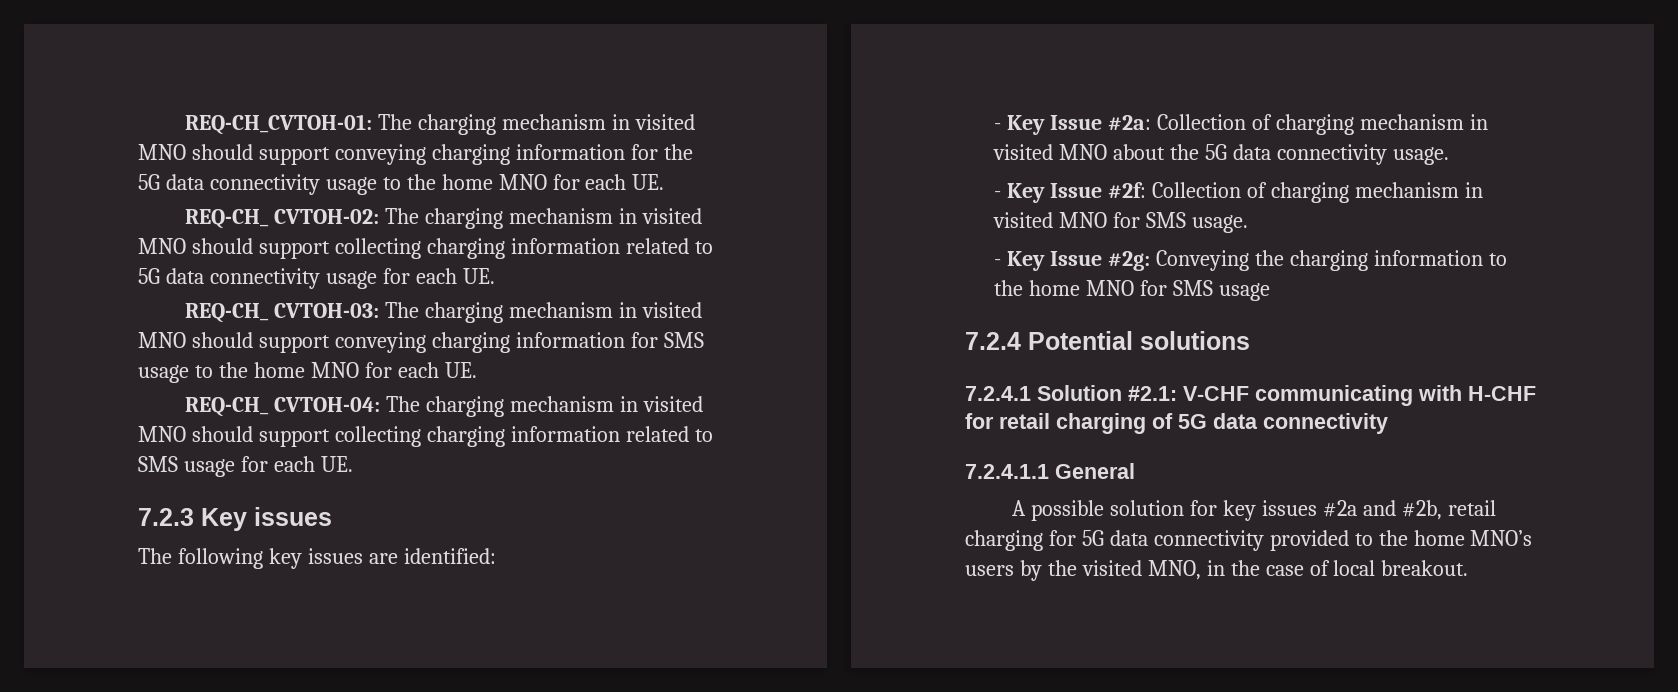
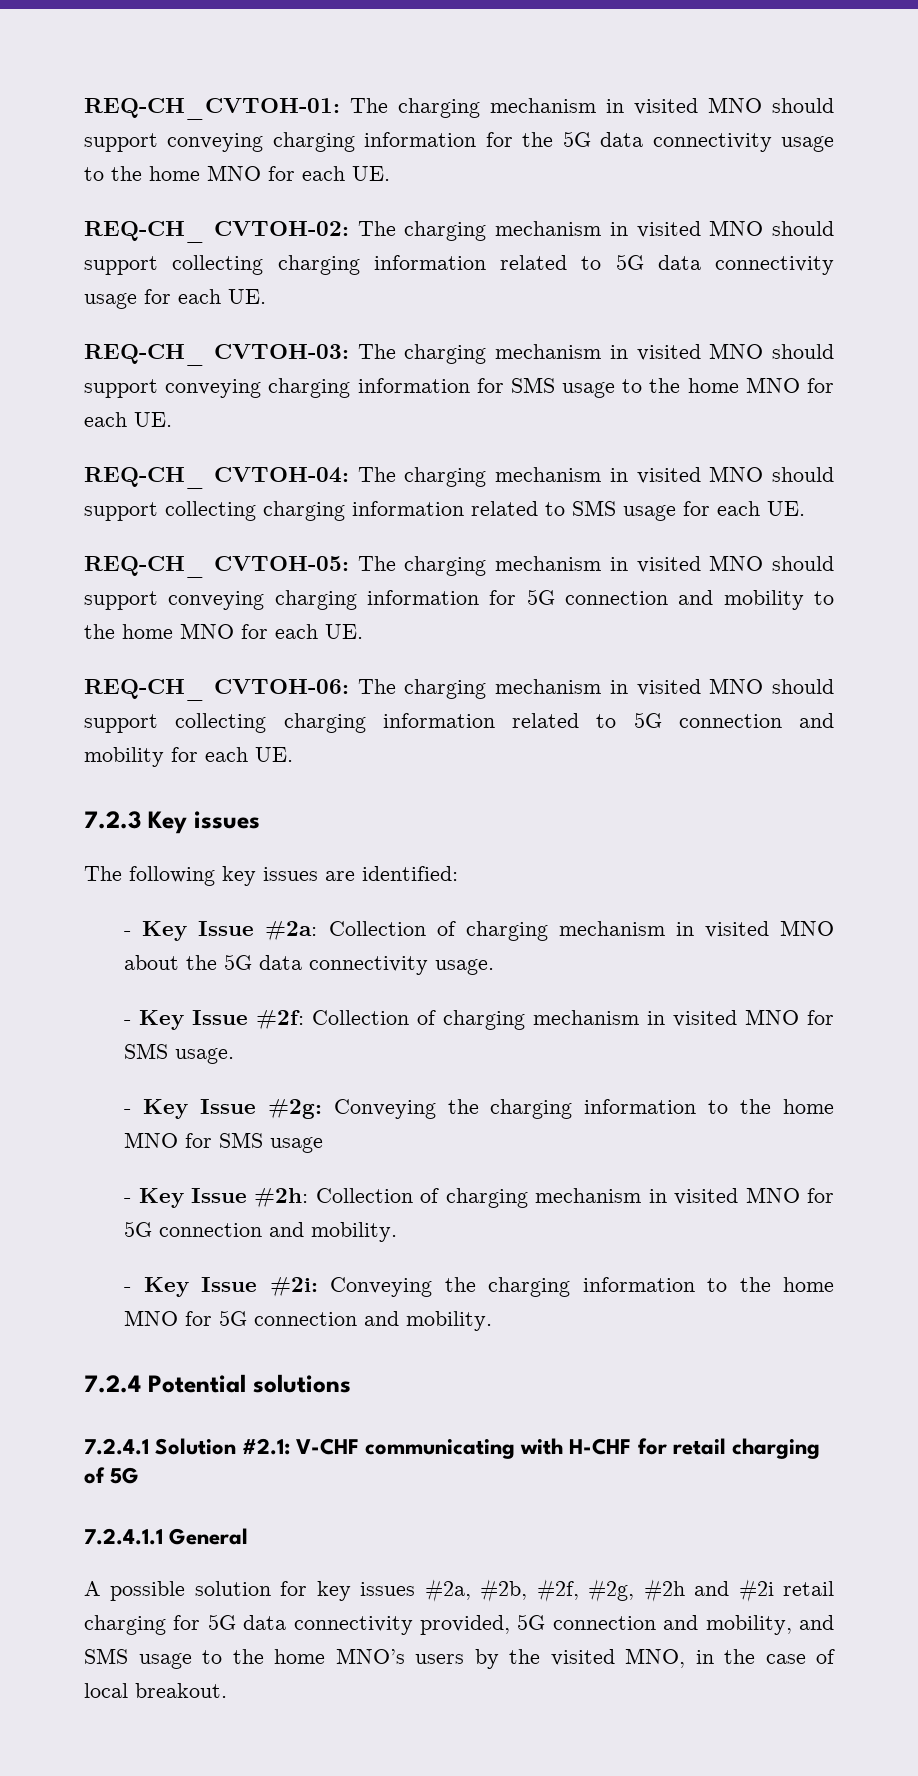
+ REQ-CH_ CVTOH-05: The charging mechanism in visited MNO should support conveying charging information for 5G connection and mobility to the home MNO for each UE.
+ REQ-CH_ CVTOH-06: The charging mechanism in visited MNO should support collecting charging information related to 5G connection and mobility for each UE.
+ - Key Issue #2h: Collection of charging mechanism in visited MNO for 5G connection and mobility.
+ - Key Issue #2i: Conveying the charging information to the home MNO for 5G connection and mobility.
- 7.2.4.1 Solution #2.1: V-CHF communicating with H-CHF for retail charging of 5G data connectivity
+ 7.2.4.1 Solution #2.1: V-CHF communicating with H-CHF for retail charging of 5G
- A possible solution for key issues #2a and #2b, retail charging for 5G data connectivity provided to the home MNO’s users by the visited MNO, in the case of local breakout.
+ A possible solution for key issues #2a, #2b, #2f, #2g, #2h and #2i retail charging for 5G data connectivity provided, 5G connection and mobility, and SMS usage to the home MNO’s users by the visited MNO, in the case of local breakout.

